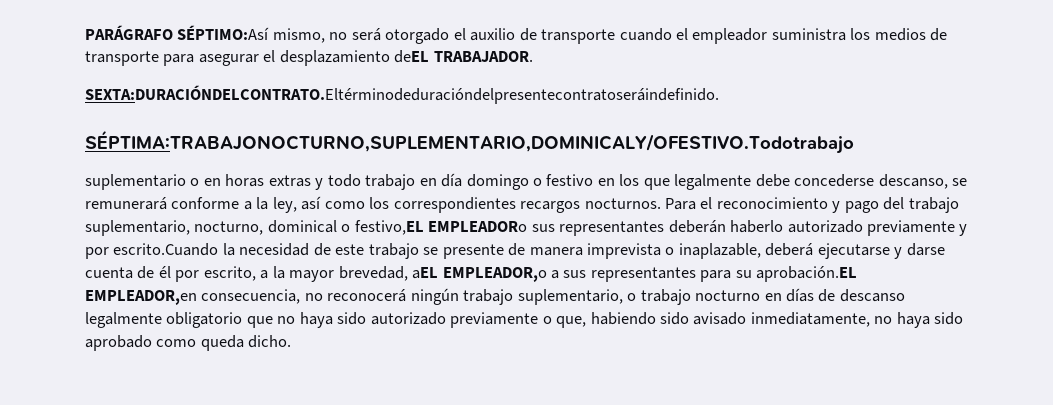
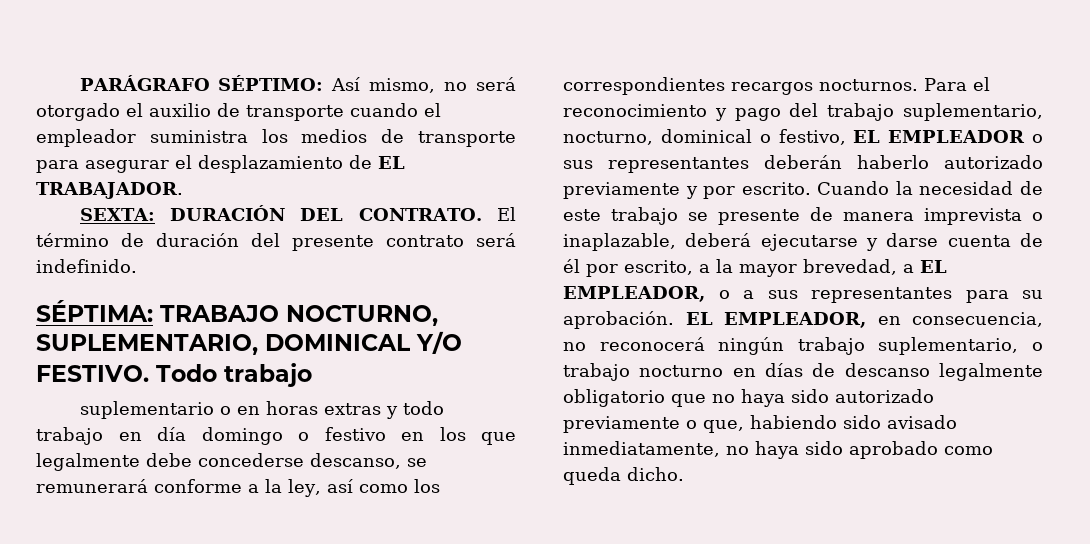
- PARÁGRAFO SÉPTIMO:Así mismo, no será otorgado el auxilio de transporte cuando el empleador suministra los medios de transporte para asegurar el desplazamiento deEL TRABAJADOR.
+ PARÁGRAFO SÉPTIMO: Así mismo, no será otorgado el auxilio de transporte cuando el empleador suministra los medios de transporte para asegurar el desplazamiento de EL TRABAJADOR.
- SEXTA:DURACIÓNDELCONTRATO.Eltérminodeduracióndelpresentecontratoseráindefinido.
- SÉPTIMA:TRABAJONOCTURNO,SUPLEMENTARIO,DOMINICALY/OFESTIVO.Todotrabajo
+ SEXTA: DURACIÓN DEL CONTRATO. El término de duración del presente contrato será indefinido.
+ SÉPTIMA: TRABAJO NOCTURNO, SUPLEMENTARIO, DOMINICAL Y/O FESTIVO. Todo trabajo
- Para el reconocimiento y pago del trabajo suplementario, nocturno, dominical o festivo,EL EMPLEADORo sus representantes deberán haberlo autorizado previamente y por escrito.Cuando la necesidad de este trabajo se presente de manera imprevista o inaplazable, deberá ejecutarse y darse cuenta de él por escrito, a la mayor brevedad, aEL EMPLEADOR,o a sus representantes para su aprobación.EL EMPLEADOR,en consecuencia, no reconocerá ningún trabajo suplementario, o trabajo nocturno en días de descanso legalmente obligatorio que no haya sido autorizado previamente o que, habiendo sido avisado inmediatamente, no haya sido aprobado como queda dicho.
+ Para el reconocimiento y pago del trabajo suplementario, nocturno, dominical o festivo, EL EMPLEADOR o sus representantes deberán haberlo autorizado previamente y por escrito. Cuando la necesidad de este trabajo se presente de manera imprevista o inaplazable, deberá ejecutarse y darse cuenta de él por escrito, a la mayor brevedad, a EL EMPLEADOR, o a sus representantes para su aprobación. EL EMPLEADOR, en consecuencia, no reconocerá ningún trabajo suplementario, o trabajo nocturno en días de descanso legalmente obligatorio que no haya sido autorizado previamente o que, habiendo sido avisado inmediatamente, no haya sido aprobado como queda dicho.

